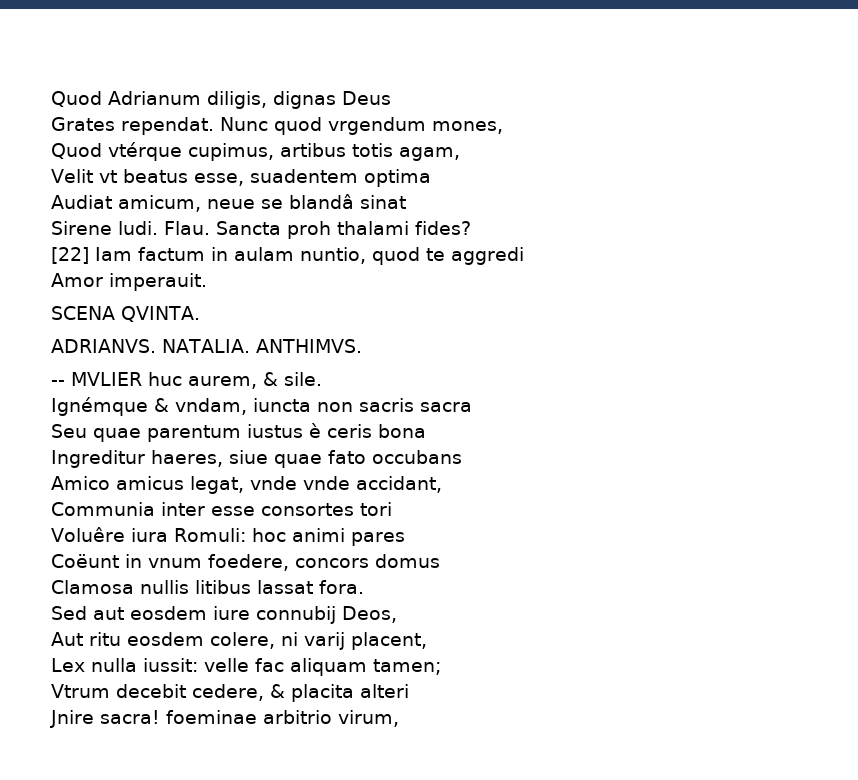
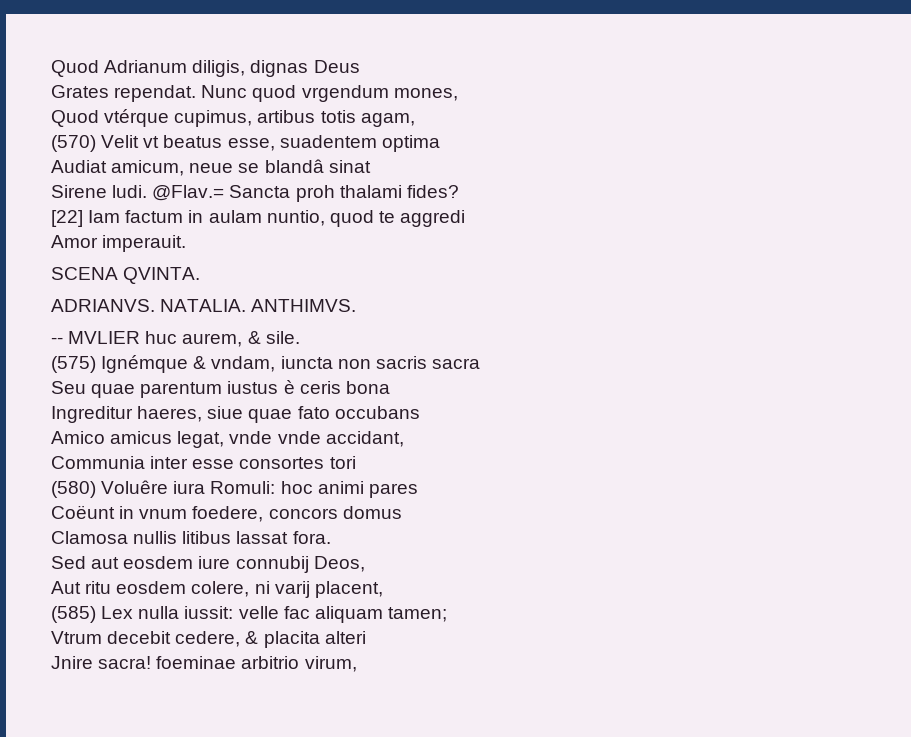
- Velit vt beatus esse, suadentem optima
+ (570) Velit vt beatus esse, suadentem optima
- Flau. Sancta proh thalami fides?
+ @Flav.= Sancta proh thalami fides?
- Ignémque & vndam, iuncta non sacris sacra
+ (575) Ignémque & vndam, iuncta non sacris sacra
- Voluêre iura Romuli: hoc animi pares
+ (580) Voluêre iura Romuli: hoc animi pares
- Lex nulla iussit: velle fac aliquam tamen;
+ (585) Lex nulla iussit: velle fac aliquam tamen;

